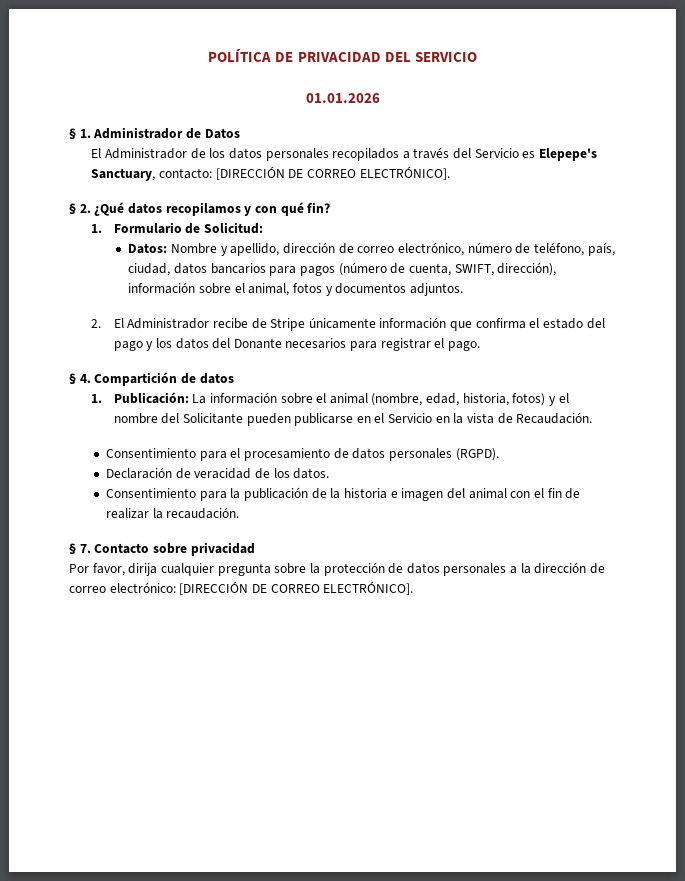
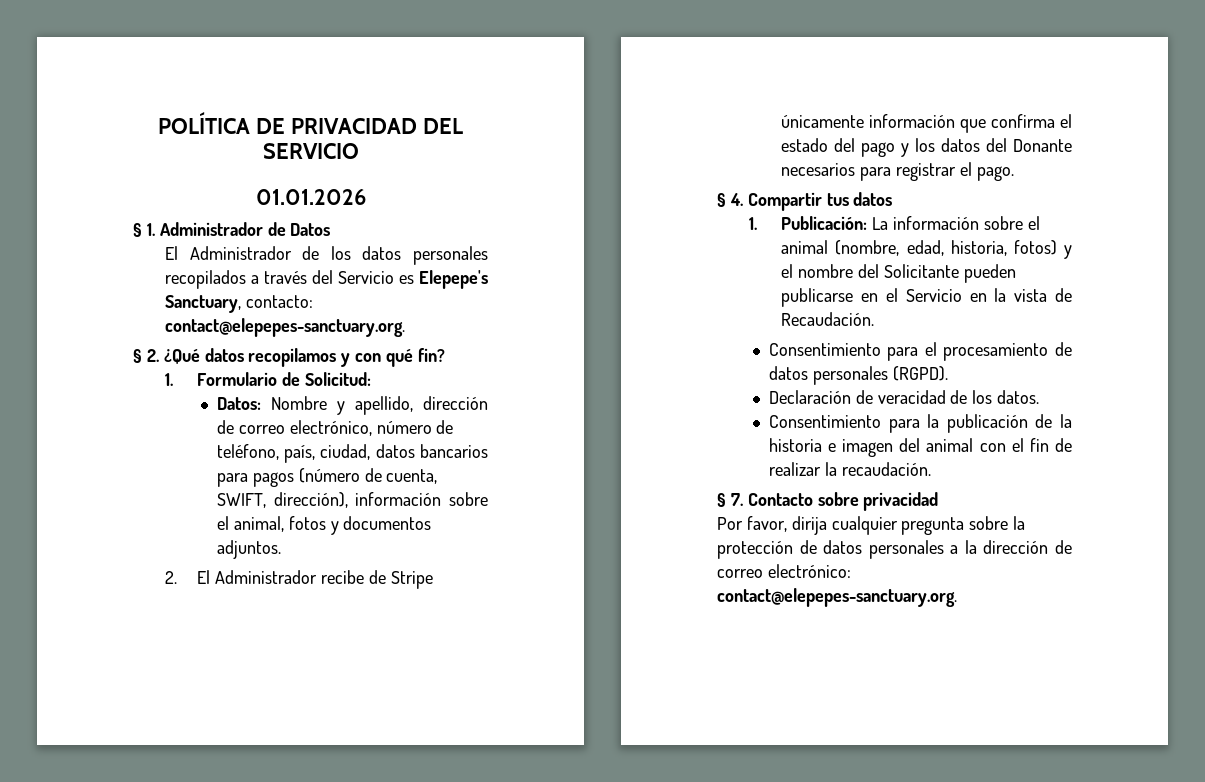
- El Administrador de los datos personales recopilados a través del Servicio es Elepepe's Sanctuary, contacto: [DIRECCIÓN DE CORREO ELECTRÓNICO].
+ El Administrador de los datos personales recopilados a través del Servicio es Elepepe's Sanctuary, contacto: contact@elepepes-sanctuary.org.
- § 4. Compartición de datos
+ § 4. Compartir tus datos
- Por favor, dirija cualquier pregunta sobre la protección de datos personales a la dirección de correo electrónico: [DIRECCIÓN DE CORREO ELECTRÓNICO].
+ Por favor, dirija cualquier pregunta sobre la protección de datos personales a la dirección de correo electrónico: contact@elepepes-sanctuary.org.

